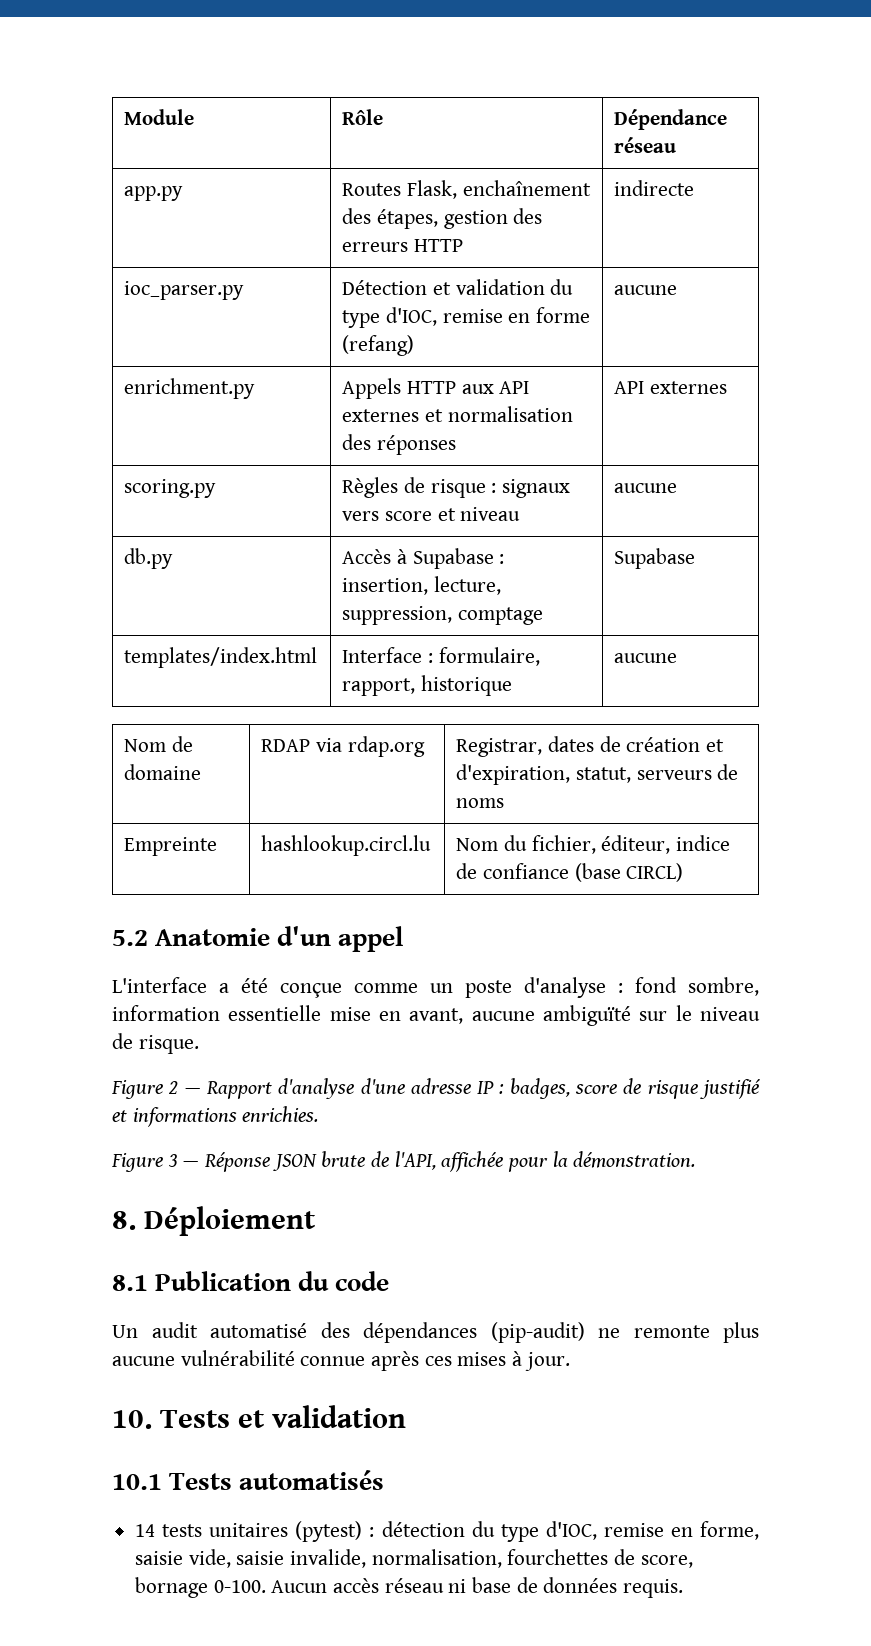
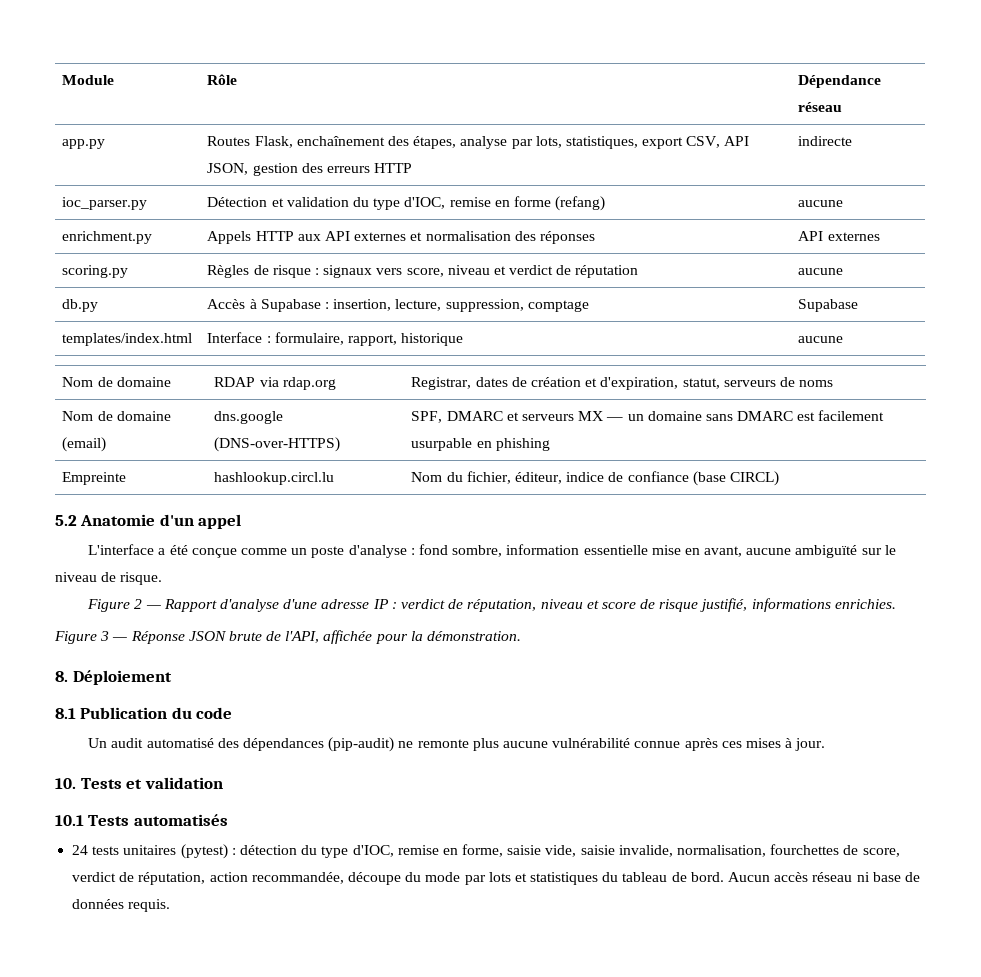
- app.py | Routes Flask, enchaînement des étapes, gestion des erreurs HTTP | indirecte
+ app.py | Routes Flask, enchaînement des étapes, analyse par lots, statistiques, export CSV, API JSON, gestion des erreurs HTTP | indirecte
- scoring.py | Règles de risque : signaux vers score et niveau | aucune
+ scoring.py | Règles de risque : signaux vers score, niveau et verdict de réputation | aucune
+ Nom de domaine (email) | dns.google (DNS-over-HTTPS) | SPF, DMARC et serveurs MX — un domaine sans DMARC est facilement usurpable en phishing
- Figure 2 — Rapport d'analyse d'une adresse IP : badges, score de risque justifié et informations enrichies.
+ Figure 2 — Rapport d'analyse d'une adresse IP : verdict de réputation, niveau et score de risque justifié, informations enrichies.
- 14 tests unitaires (pytest) : détection du type d'IOC, remise en forme, saisie vide, saisie invalide, normalisation, fourchettes de score, bornage 0-100.
+ 24 tests unitaires (pytest) : détection du type d'IOC, remise en forme, saisie vide, saisie invalide, normalisation, fourchettes de score, verdict de réputation, action recommandée, découpe du mode par lots et statistiques du tableau de bord.

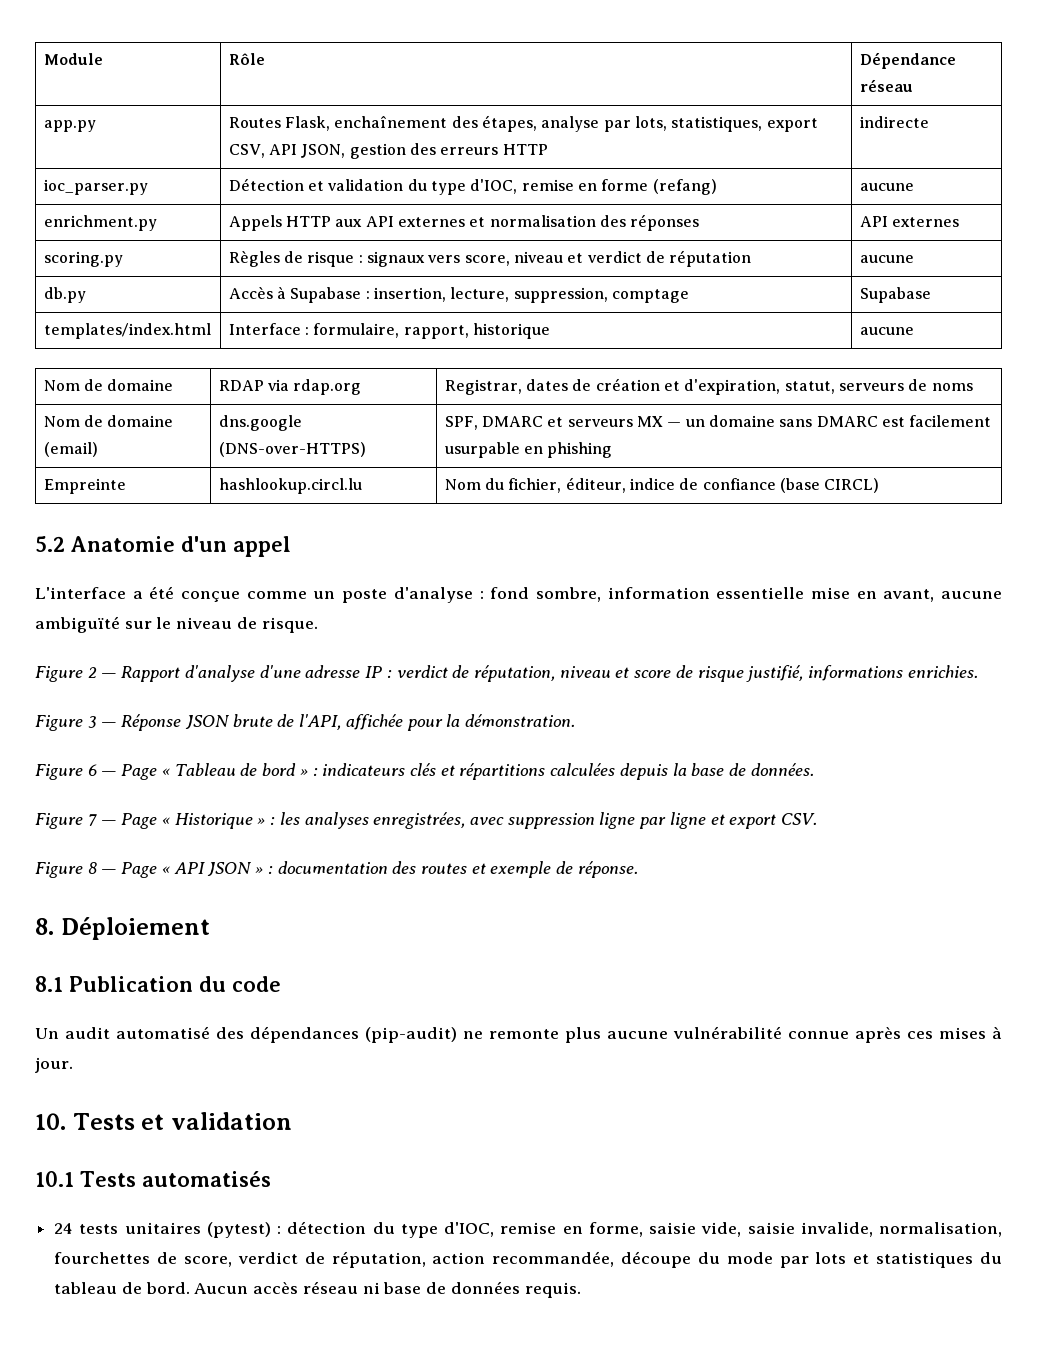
+ Figure 6 — Page « Tableau de bord » : indicateurs clés et répartitions calculées depuis la base de données.
+ Figure 7 — Page « Historique » : les analyses enregistrées, avec suppression ligne par ligne et export CSV.
+ Figure 8 — Page « API JSON » : documentation des routes et exemple de réponse.

